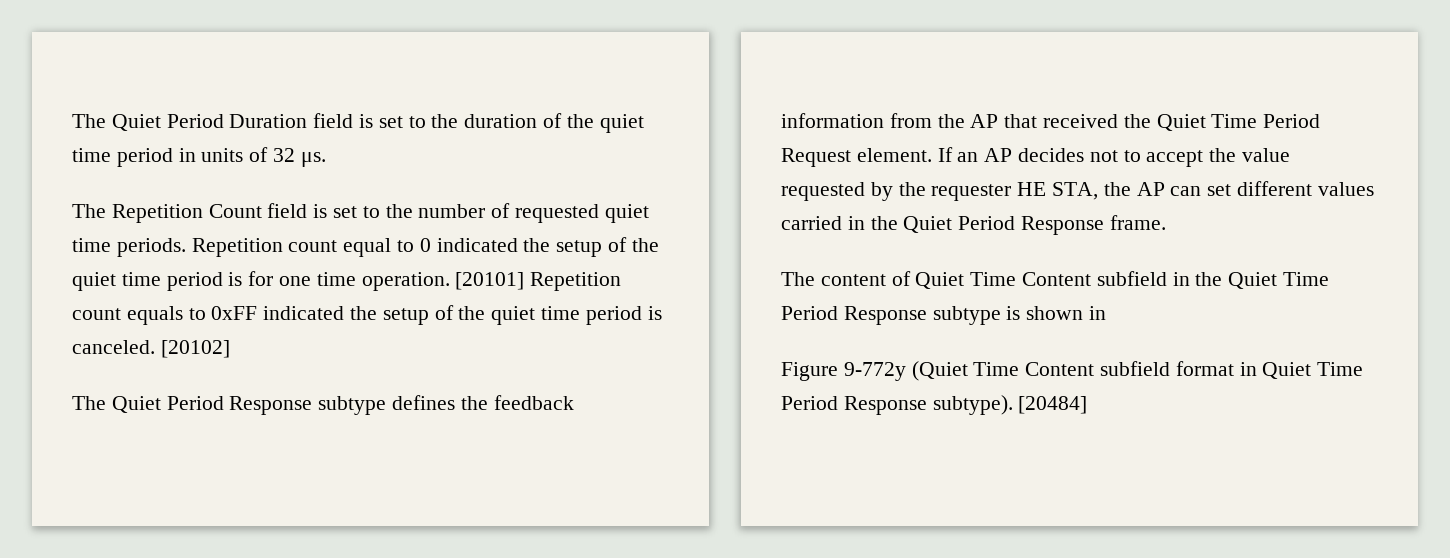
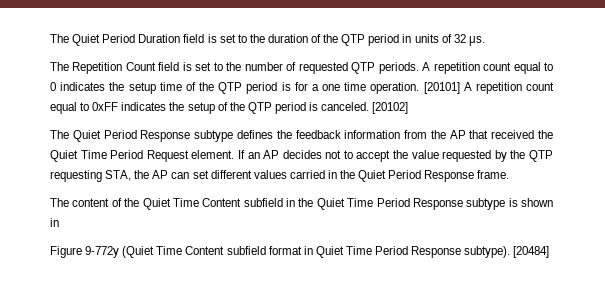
- The Quiet Period Duration field is set to the duration of the quiet time period in units of 32 μs.
+ The Quiet Period Duration field is set to the duration of the QTP period in units of 32 μs.
- The Repetition Count field is set to the number of requested quiet time periods. Repetition count equal to 0 indicated the setup of the quiet time period is for one time operation. [20101] Repetition count equals to 0xFF indicated the setup of the quiet time period is canceled.
+ The Repetition Count field is set to the number of requested QTP periods. A repetition count equal to 0 indicates the setup time of the QTP period is for a one time operation. [20101] A repetition count equal to 0xFF indicates the setup of the QTP period is canceled.
- If an AP decides not to accept the value requested by the requester HE STA, the AP can set different values carried in the Quiet Period Response frame.
+ If an AP decides not to accept the value requested by the QTP requesting STA, the AP can set different values carried in the Quiet Period Response frame.
- The content of Quiet Time Content subfield in the Quiet Time Period Response subtype is shown in
+ The content of the Quiet Time Content subfield in the Quiet Time Period Response subtype is shown in

